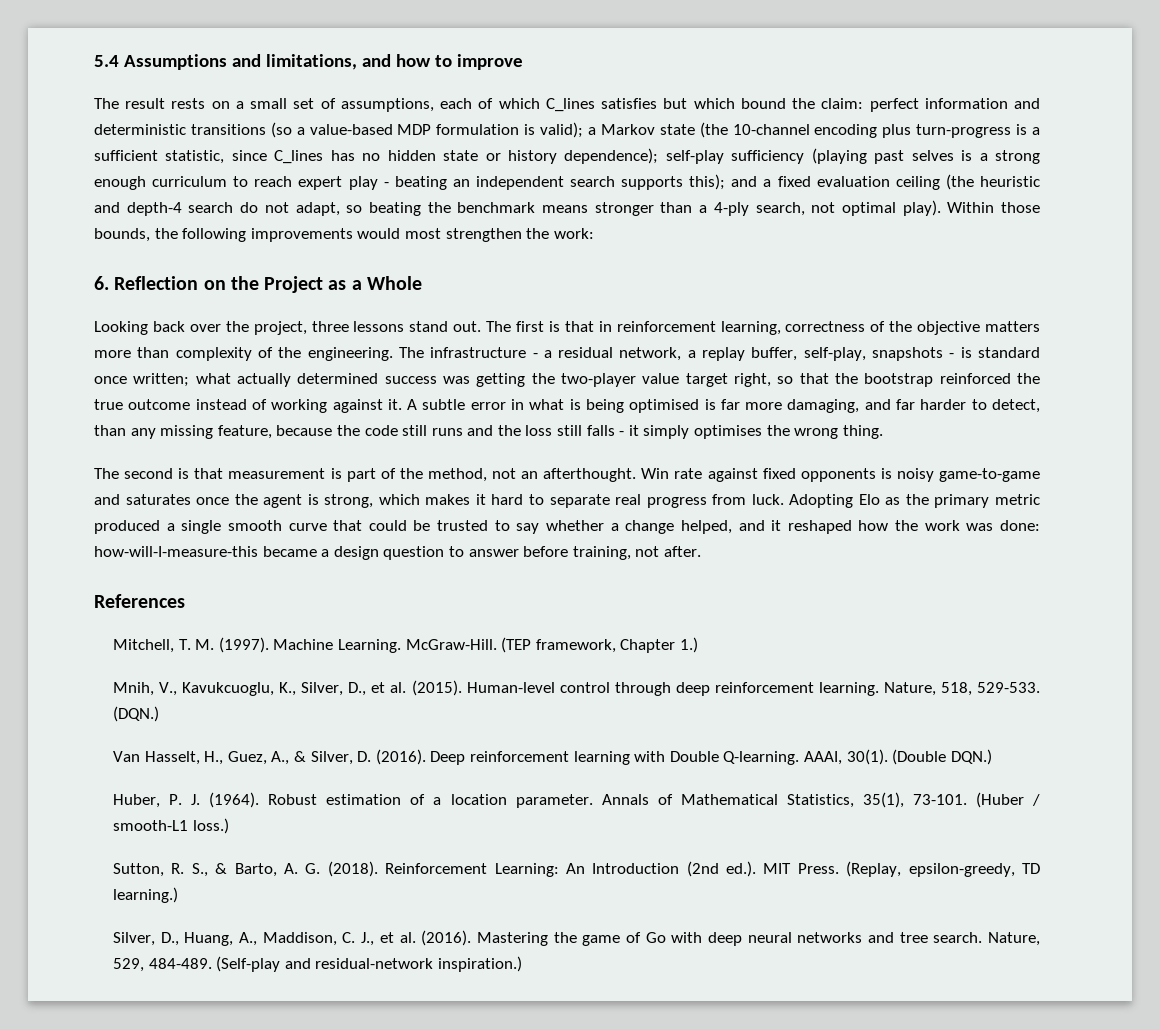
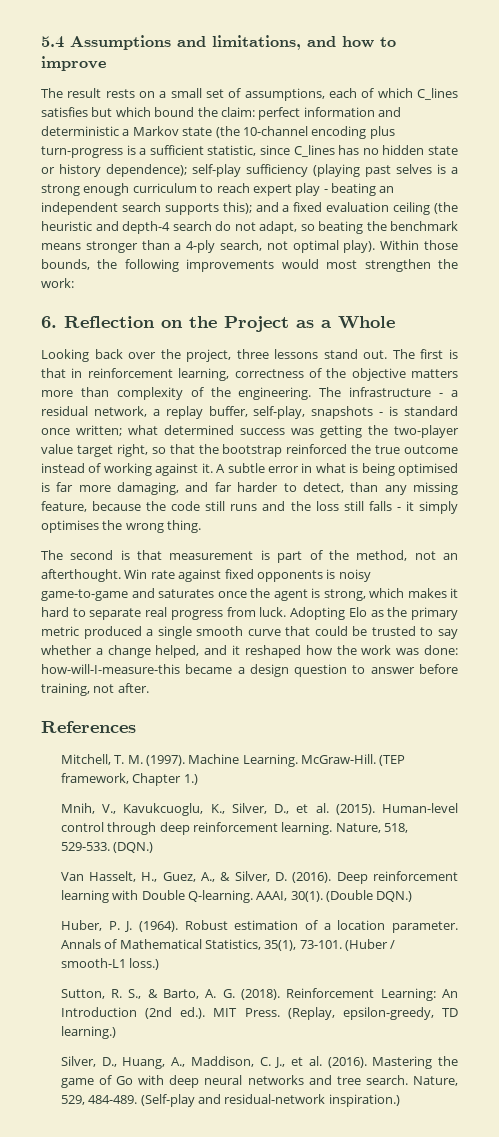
- perfect information and deterministic transitions (so a value-based MDP formulation is valid); a Markov state (the 10-channel encoding plus turn-progress is a sufficient statistic, since C_lines has no hidden state or history dependence);
+ perfect information and deterministic a Markov state (the 10-channel encoding plus turn-progress is a sufficient statistic, since C_lines has no hidden state or history dependence);
- The infrastructure - a residual network, a replay buffer, self-play, snapshots - is standard once written; what actually determined success was getting the two-player value target right, so that the bootstrap reinforced the true outcome instead of working against it.
+ The infrastructure - a residual network, a replay buffer, self-play, snapshots - is standard once written; what determined success was getting the two-player value target right, so that the bootstrap reinforced the true outcome instead of working against it.

